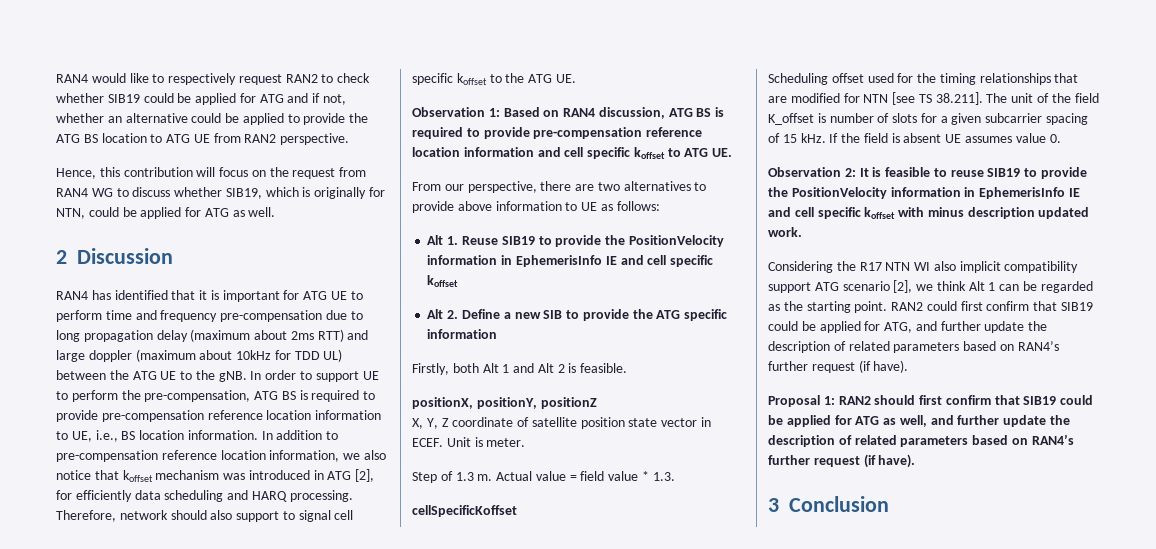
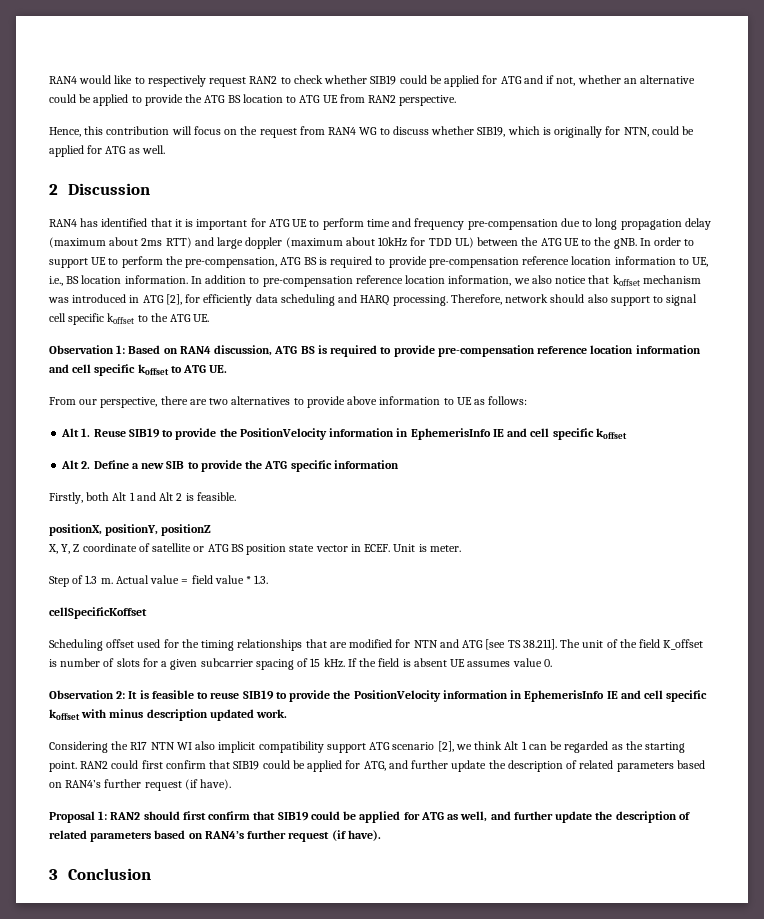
- X, Y, Z coordinate of satellite position state vector in ECEF.
+ X, Y, Z coordinate of satellite or ATG BS position state vector in ECEF.
- Scheduling offset used for the timing relationships that are modified for NTN [see TS 38.211]. The unit of the field K_offset is number of slots for a given subcarrier spacing of 15 kHz.
+ Scheduling offset used for the timing relationships that are modified for NTN and ATG [see TS 38.211]. The unit of the field K_offset is number of slots for a given subcarrier spacing of 15 kHz.

